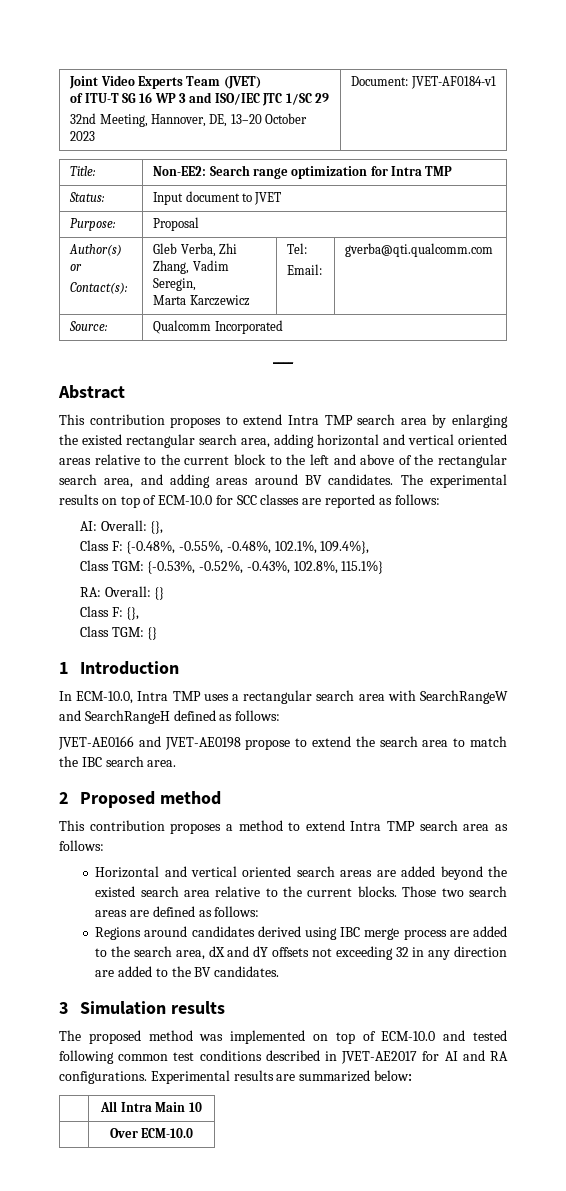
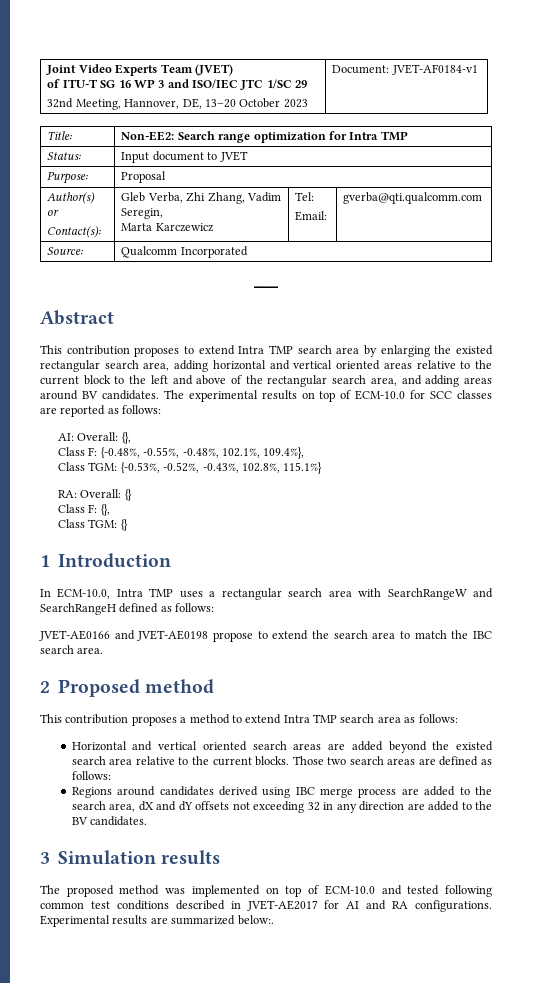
- Experimental results are summarized below:
- | All Intra Main 10
- | Over ECM-10.0
+ Experimental results are summarized below:.

